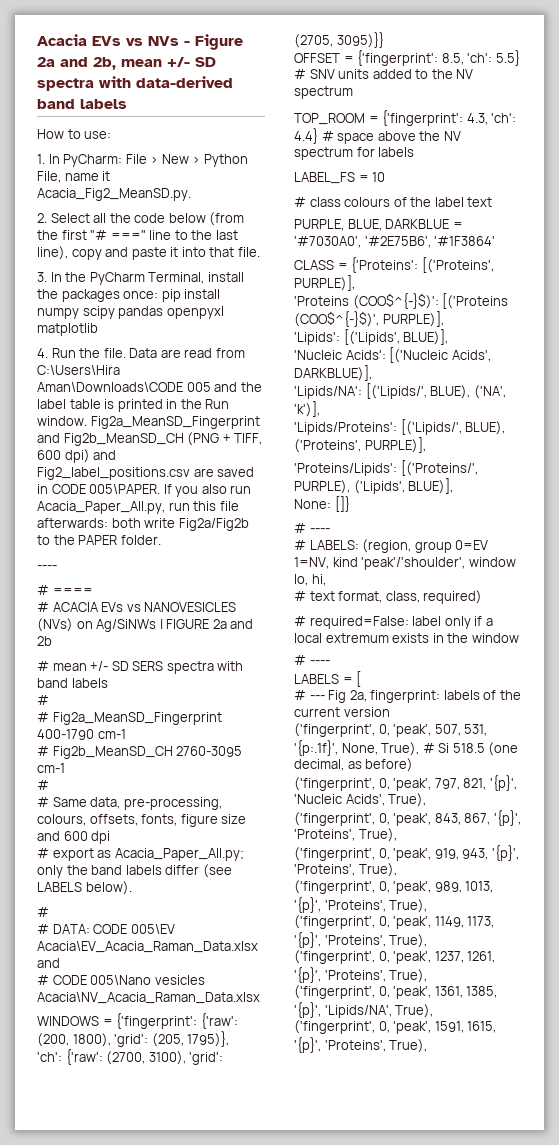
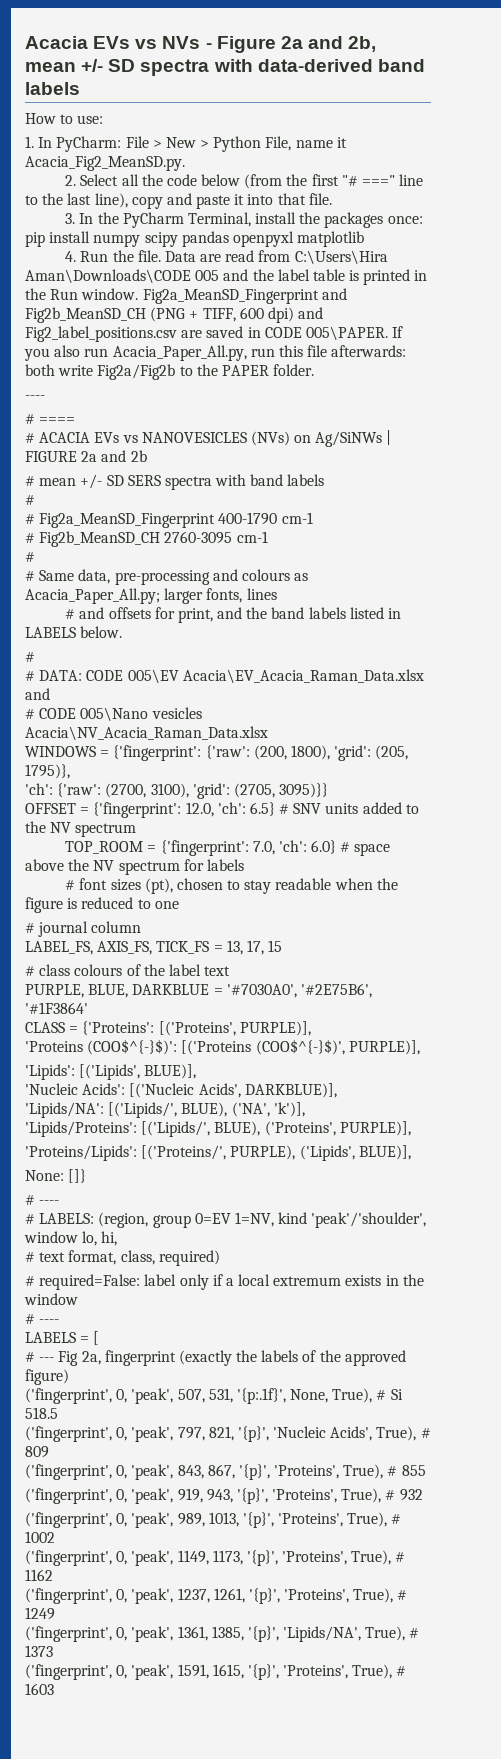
- # Same data, pre-processing, colours, offsets, fonts, figure size and 600 dpi
- # export as Acacia_Paper_All.py; only the band labels differ (see LABELS below).
+ # Same data, pre-processing and colours as Acacia_Paper_All.py; larger fonts, lines
+ # and offsets for print, and the band labels listed in LABELS below.
- OFFSET = {'fingerprint': 8.5, 'ch': 5.5} # SNV units added to the NV spectrum
+ OFFSET = {'fingerprint': 12.0, 'ch': 6.5} # SNV units added to the NV spectrum
- TOP_ROOM = {'fingerprint': 4.3, 'ch': 4.4} # space above the NV spectrum for labels
+ TOP_ROOM = {'fingerprint': 7.0, 'ch': 6.0} # space above the NV spectrum for labels
- LABEL_FS = 10
+ # font sizes (pt), chosen to stay readable when the figure is reduced to one
+ # journal column
+ LABEL_FS, AXIS_FS, TICK_FS = 13, 17, 15
- # --- Fig 2a, fingerprint: labels of the current version
+ # --- Fig 2a, fingerprint (exactly the labels of the approved figure)
- ('fingerprint', 0, 'peak', 507, 531, '{p:.1f}', None, True), # Si 518.5 (one decimal, as before)
+ ('fingerprint', 0, 'peak', 507, 531, '{p:.1f}', None, True), # Si 518.5
- ('fingerprint', 0, 'peak', 797, 821, '{p}', 'Nucleic Acids', True),
+ ('fingerprint', 0, 'peak', 797, 821, '{p}', 'Nucleic Acids', True), # 809
- ('fingerprint', 0, 'peak', 843, 867, '{p}', 'Proteins', True),
+ ('fingerprint', 0, 'peak', 843, 867, '{p}', 'Proteins', True), # 855
- ('fingerprint', 0, 'peak', 919, 943, '{p}', 'Proteins', True),
+ ('fingerprint', 0, 'peak', 919, 943, '{p}', 'Proteins', True), # 932
- ('fingerprint', 0, 'peak', 989, 1013, '{p}', 'Proteins', True),
+ ('fingerprint', 0, 'peak', 989, 1013, '{p}', 'Proteins', True), # 1002
- ('fingerprint', 0, 'peak', 1149, 1173, '{p}', 'Proteins', True),
+ ('fingerprint', 0, 'peak', 1149, 1173, '{p}', 'Proteins', True), # 1162
- ('fingerprint', 0, 'peak', 1237, 1261, '{p}', 'Proteins', True),
+ ('fingerprint', 0, 'peak', 1237, 1261, '{p}', 'Proteins', True), # 1249
- ('fingerprint', 0, 'peak', 1361, 1385, '{p}', 'Lipids/NA', True),
+ ('fingerprint', 0, 'peak', 1361, 1385, '{p}', 'Lipids/NA', True), # 1373
- ('fingerprint', 0, 'peak', 1591, 1615, '{p}', 'Proteins', True),
+ ('fingerprint', 0, 'peak', 1591, 1615, '{p}', 'Proteins', True), # 1603

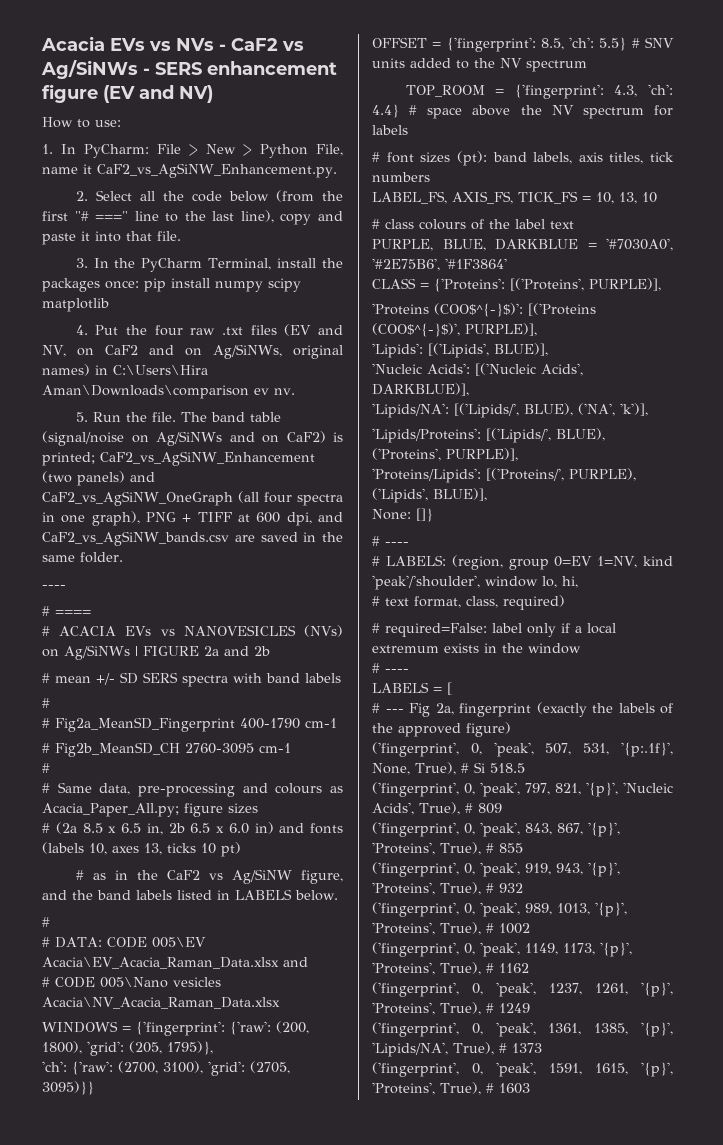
- Acacia EVs vs NVs - Figure 2a and 2b, mean +/- SD spectra with data-derived band labels
+ Acacia EVs vs NVs - CaF2 vs Ag/SiNWs - SERS enhancement figure (EV and NV)
- 1. In PyCharm: File > New > Python File, name it Acacia_Fig2_MeanSD.py.
+ 1. In PyCharm: File > New > Python File, name it CaF2_vs_AgSiNW_Enhancement.py.
- 3. In the PyCharm Terminal, install the packages once: pip install numpy scipy pandas openpyxl matplotlib
+ 3. In the PyCharm Terminal, install the packages once: pip install numpy scipy matplotlib
- 4. Run the file. Data are read from C:\Users\Hira Aman\Downloads\CODE 005 and the label table is printed in the Run window. Fig2a_MeanSD_Fingerprint and Fig2b_MeanSD_CH (PNG + TIFF, 600 dpi) and Fig2_label_positions.csv are saved in CODE 005\PAPER. If you also run Acacia_Paper_All.py, run this file afterwards: both write Fig2a/Fig2b to the PAPER folder.
+ 4. Put the four raw .txt files (EV and NV, on CaF2 and on Ag/SiNWs, original names) in C:\Users\Hira Aman\Downloads\comparison ev nv.
+ 5. Run the file. The band table (signal/noise on Ag/SiNWs and on CaF2) is printed; CaF2_vs_AgSiNW_Enhancement (two panels) and CaF2_vs_AgSiNW_OneGraph (all four spectra in one graph), PNG + TIFF at 600 dpi, and CaF2_vs_AgSiNW_bands.csv are saved in the same folder.
- # Same data, pre-processing and colours as Acacia_Paper_All.py; larger fonts, lines
- # and offsets for print, and the band labels listed in LABELS below.
+ # Same data, pre-processing and colours as Acacia_Paper_All.py; figure sizes
+ # (2a 8.5 x 6.5 in, 2b 6.5 x 6.0 in) and fonts (labels 10, axes 13, ticks 10 pt)
+ # as in the CaF2 vs Ag/SiNW figure, and the band labels listed in LABELS below.
- OFFSET = {'fingerprint': 12.0, 'ch': 6.5} # SNV units added to the NV spectrum
+ OFFSET = {'fingerprint': 8.5, 'ch': 5.5} # SNV units added to the NV spectrum
- TOP_ROOM = {'fingerprint': 7.0, 'ch': 6.0} # space above the NV spectrum for labels
+ TOP_ROOM = {'fingerprint': 4.3, 'ch': 4.4} # space above the NV spectrum for labels
- # font sizes (pt), chosen to stay readable when the figure is reduced to one
- # journal column
+ # font sizes (pt): band labels, axis titles, tick numbers
- LABEL_FS, AXIS_FS, TICK_FS = 13, 17, 15
+ LABEL_FS, AXIS_FS, TICK_FS = 10, 13, 10

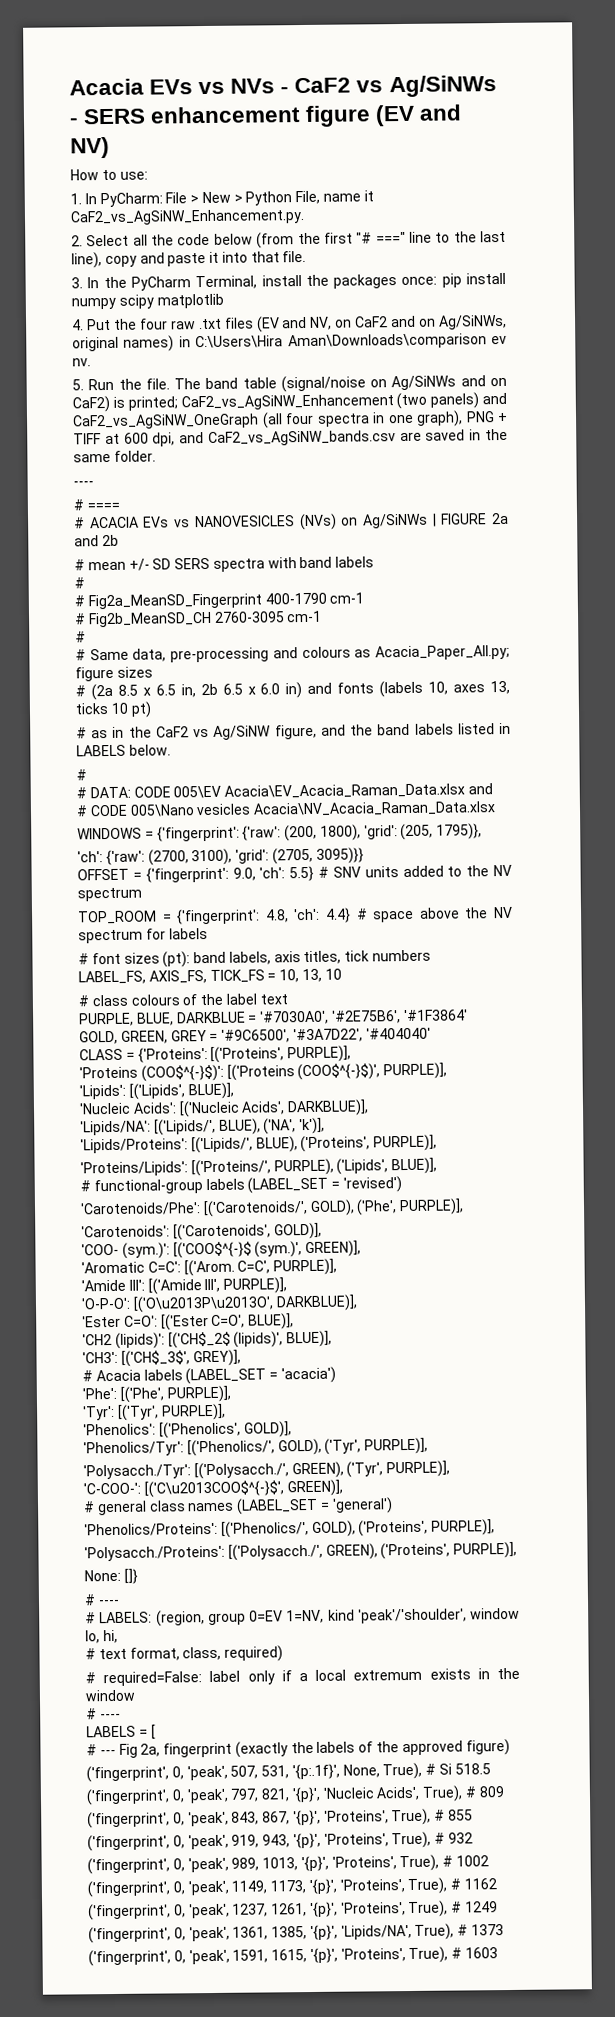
- OFFSET = {'fingerprint': 8.5, 'ch': 5.5} # SNV units added to the NV spectrum
+ OFFSET = {'fingerprint': 9.0, 'ch': 5.5} # SNV units added to the NV spectrum
- TOP_ROOM = {'fingerprint': 4.3, 'ch': 4.4} # space above the NV spectrum for labels
+ TOP_ROOM = {'fingerprint': 4.8, 'ch': 4.4} # space above the NV spectrum for labels
+ GOLD, GREEN, GREY = '#9C6500', '#3A7D22', '#404040'
+ # functional-group labels (LABEL_SET = 'revised')
+ 'Carotenoids/Phe': [('Carotenoids/', GOLD), ('Phe', PURPLE)],
+ 'Carotenoids': [('Carotenoids', GOLD)],
+ 'COO- (sym.)': [('COO$^{-}$ (sym.)', GREEN)],
+ 'Aromatic C=C': [('Arom. C=C', PURPLE)],
+ 'Amide III': [('Amide III', PURPLE)],
+ 'O-P-O': [('O\u2013P\u2013O', DARKBLUE)],
+ 'Ester C=O': [('Ester C=O', BLUE)],
+ 'CH2 (lipids)': [('CH$_2$ (lipids)', BLUE)],
+ 'CH3': [('CH$_3$', GREY)],
+ # Acacia labels (LABEL_SET = 'acacia')
+ 'Phe': [('Phe', PURPLE)],
+ 'Tyr': [('Tyr', PURPLE)],
+ 'Phenolics': [('Phenolics', GOLD)],
+ 'Phenolics/Tyr': [('Phenolics/', GOLD), ('Tyr', PURPLE)],
+ 'Polysacch./Tyr': [('Polysacch./', GREEN), ('Tyr', PURPLE)],
+ 'C-COO-': [('C\u2013COO$^{-}$', GREEN)],
+ # general class names (LABEL_SET = 'general')
+ 'Phenolics/Proteins': [('Phenolics/', GOLD), ('Proteins', PURPLE)],
+ 'Polysacch./Proteins': [('Polysacch./', GREEN), ('Proteins', PURPLE)],

